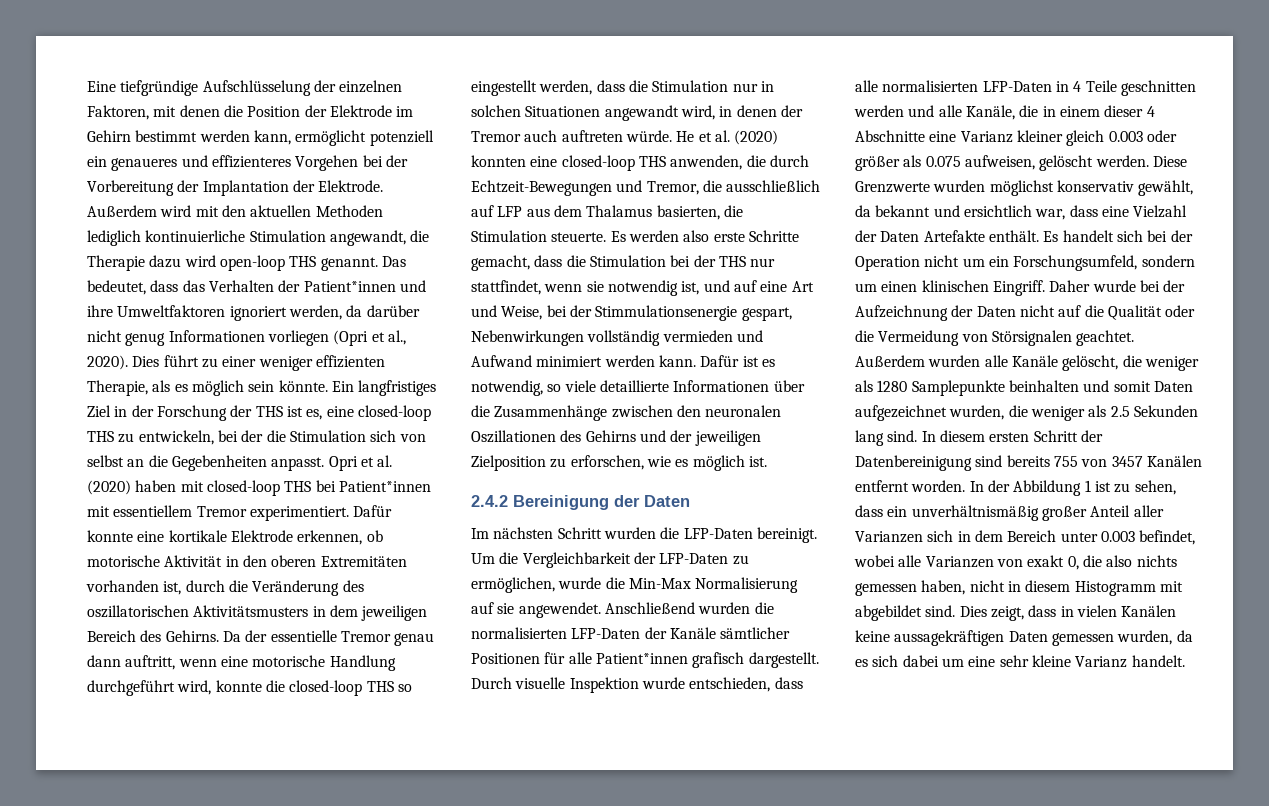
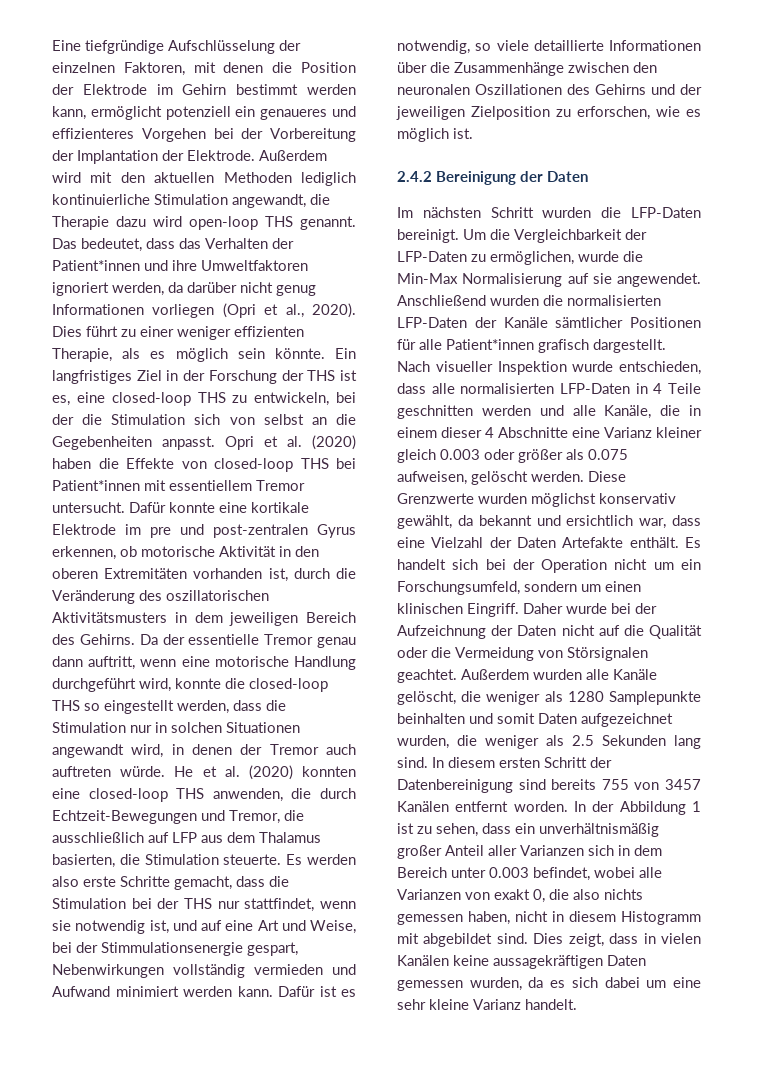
- Opri et al. (2020) haben mit closed-loop THS bei Patient*innen mit essentiellem Tremor experimentiert.
+ Opri et al. (2020) haben die Effekte von closed-loop THS bei Patient*innen mit essentiellem Tremor untersucht.
- Dafür konnte eine kortikale Elektrode erkennen, ob motorische Aktivität in den oberen Extremitäten vorhanden ist, durch die Veränderung des oszillatorischen Aktivitätsmusters in dem jeweiligen Bereich des Gehirns.
+ Dafür konnte eine kortikale Elektrode im pre und post-zentralen Gyrus erkennen, ob motorische Aktivität in den oberen Extremitäten vorhanden ist, durch die Veränderung des oszillatorischen Aktivitätsmusters in dem jeweiligen Bereich des Gehirns.
- Durch visuelle Inspektion wurde entschieden, dass alle normalisierten LFP-Daten in 4 Teile geschnitten werden und alle Kanäle, die in einem dieser 4 Abschnitte eine Varianz kleiner gleich 0.003 oder größer als 0.075 aufweisen, gelöscht werden.
+ Nach visueller Inspektion wurde entschieden, dass alle normalisierten LFP-Daten in 4 Teile geschnitten werden und alle Kanäle, die in einem dieser 4 Abschnitte eine Varianz kleiner gleich 0.003 oder größer als 0.075 aufweisen, gelöscht werden.

